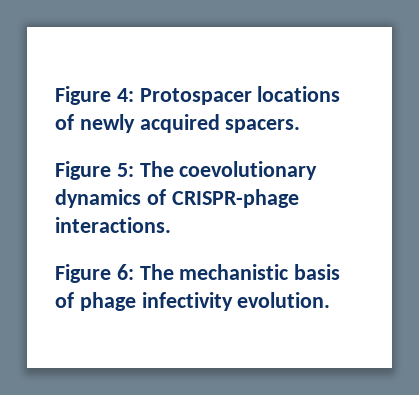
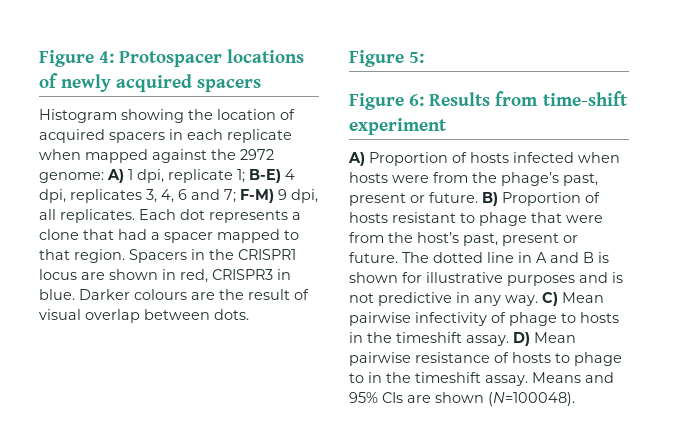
- Figure 4: Protospacer locations of newly acquired spacers.
- Figure 5: The coevolutionary dynamics of CRISPR-phage interactions.
- Figure 6: The mechanistic basis of phage infectivity evolution.
+ Figure 4: Protospacer locations of newly acquired spacers
+ Histogram showing the location of acquired spacers in each replicate when mapped against the 2972 genome: A) 1 dpi, replicate 1; B-E) 4 dpi, replicates 3, 4, 6 and 7; F-M) 9 dpi, all replicates. Each dot represents a clone that had a spacer mapped to that region. Spacers in the CRISPR1 locus are shown in red, CRISPR3 in blue. Darker colours are the result of visual overlap between dots.
+ Figure 5:
+ Figure 6: Results from time-shift experiment
+ A) Proportion of hosts infected when hosts were from the phage’s past, present or future. B) Proportion of hosts resistant to phage that were from the host’s past, present or future. The dotted line in A and B is shown for illustrative purposes and is not predictive in any way. C) Mean pairwise infectivity of phage to hosts in the timeshift assay. D) Mean pairwise resistance of hosts to phage to in the timeshift assay. Means and 95% CIs are shown (N=100048).

